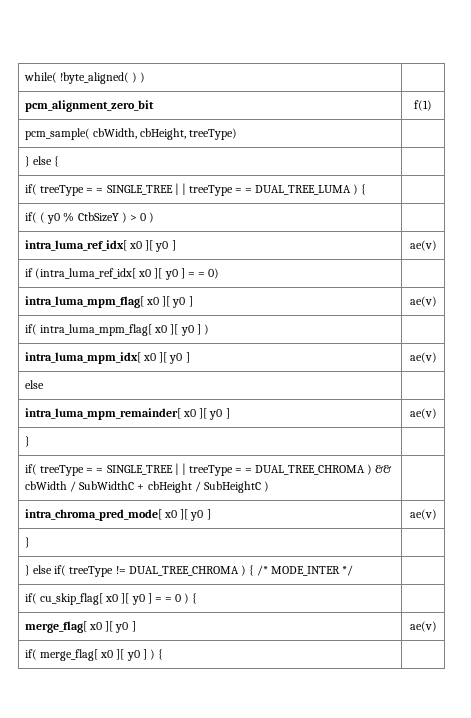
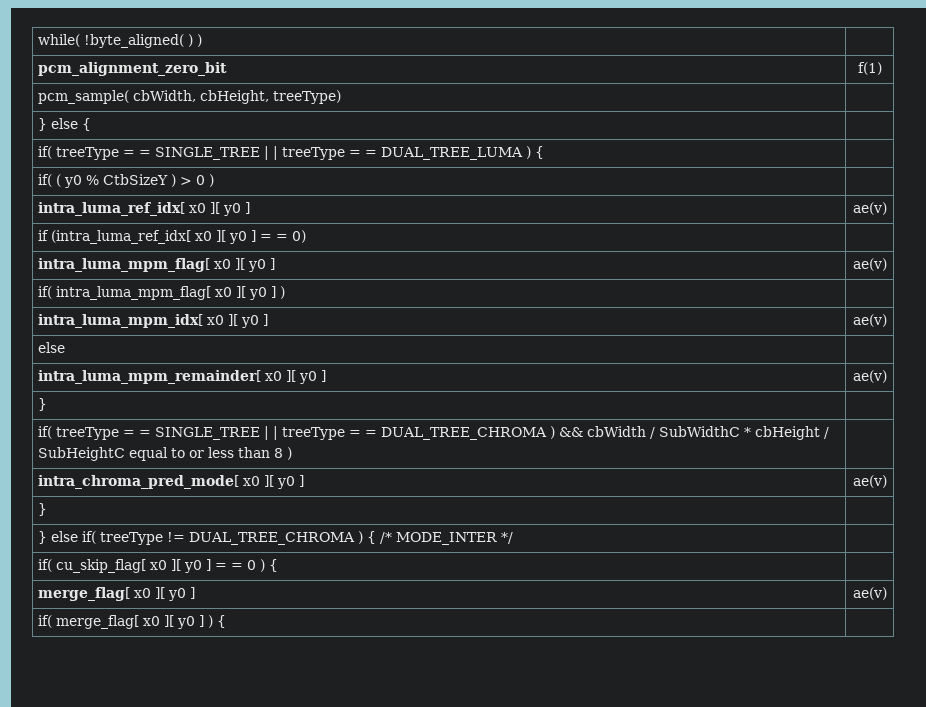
- if( treeType = = SINGLE_TREE | | treeType = = DUAL_TREE_CHROMA ) && cbWidth / SubWidthC + cbHeight / SubHeightC ) |
+ if( treeType = = SINGLE_TREE | | treeType = = DUAL_TREE_CHROMA ) && cbWidth / SubWidthC * cbHeight / SubHeightC equal to or less than 8 ) |

